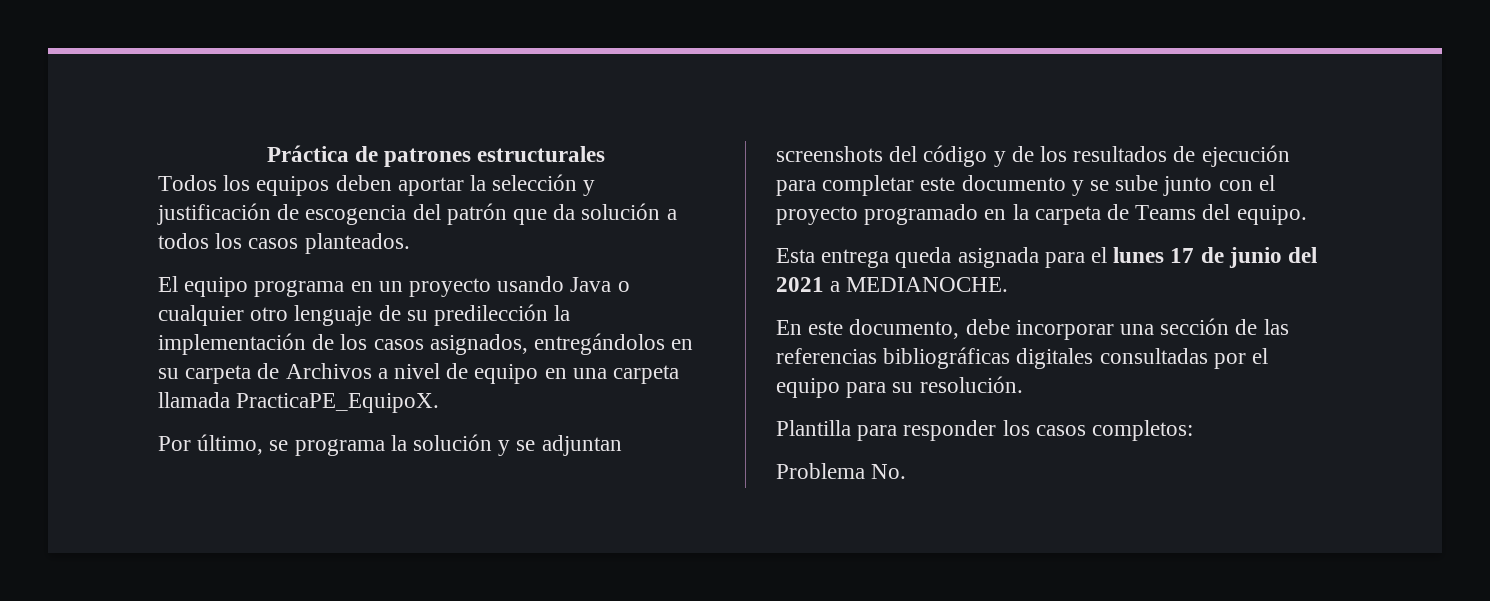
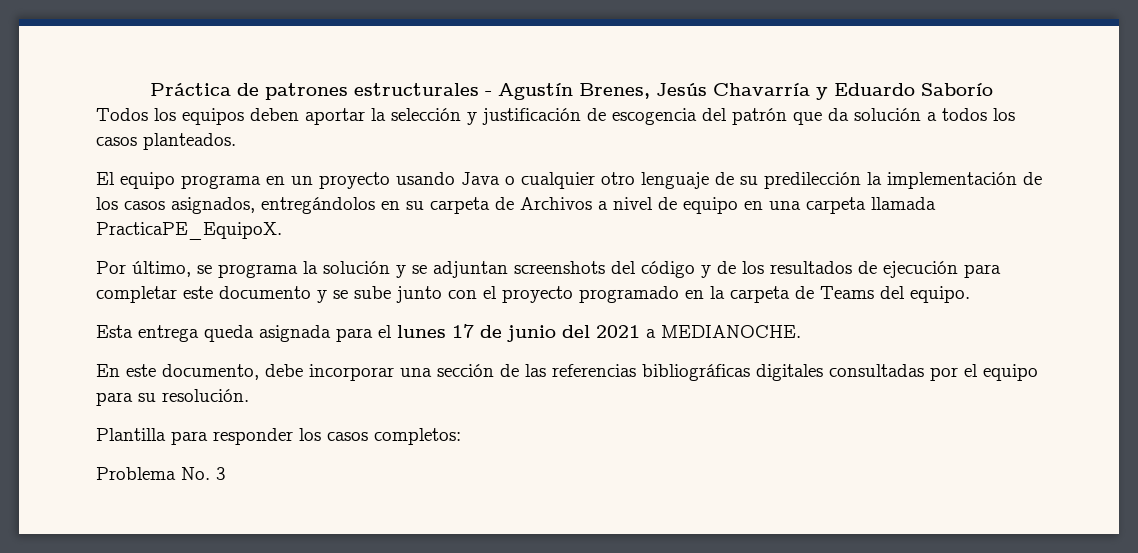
- Práctica de patrones estructurales
+ Práctica de patrones estructurales - Agustín Brenes, Jesús Chavarría y Eduardo Saborío
- Problema No.
+ Problema No. 3

